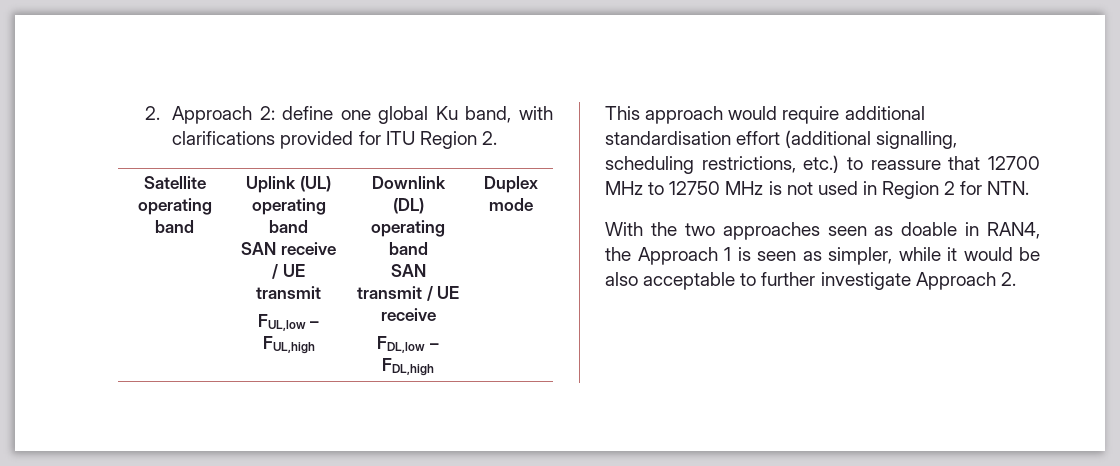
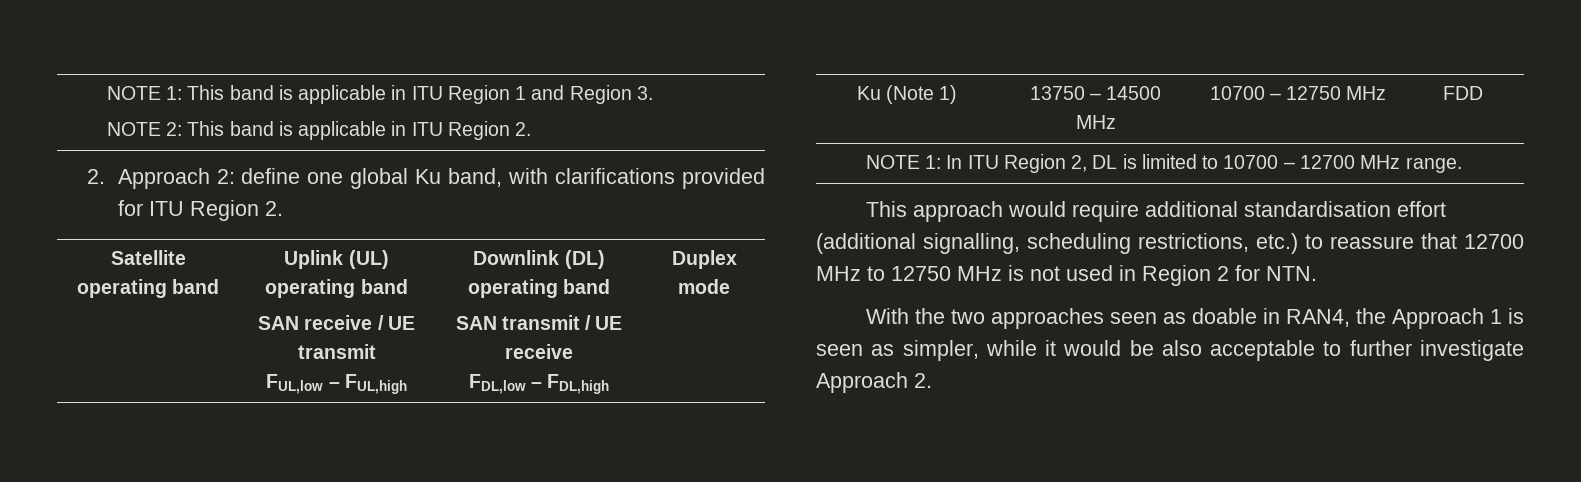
+ NOTE 1: This band is applicable in ITU Region 1 and Region 3.
+ NOTE 2: This band is applicable in ITU Region 2.
+ Ku (Note 1) | 13750 – 14500 MHz | 10700 – 12750 MHz | FDD
+ NOTE 1: In ITU Region 2, DL is limited to 10700 – 12700 MHz range.

